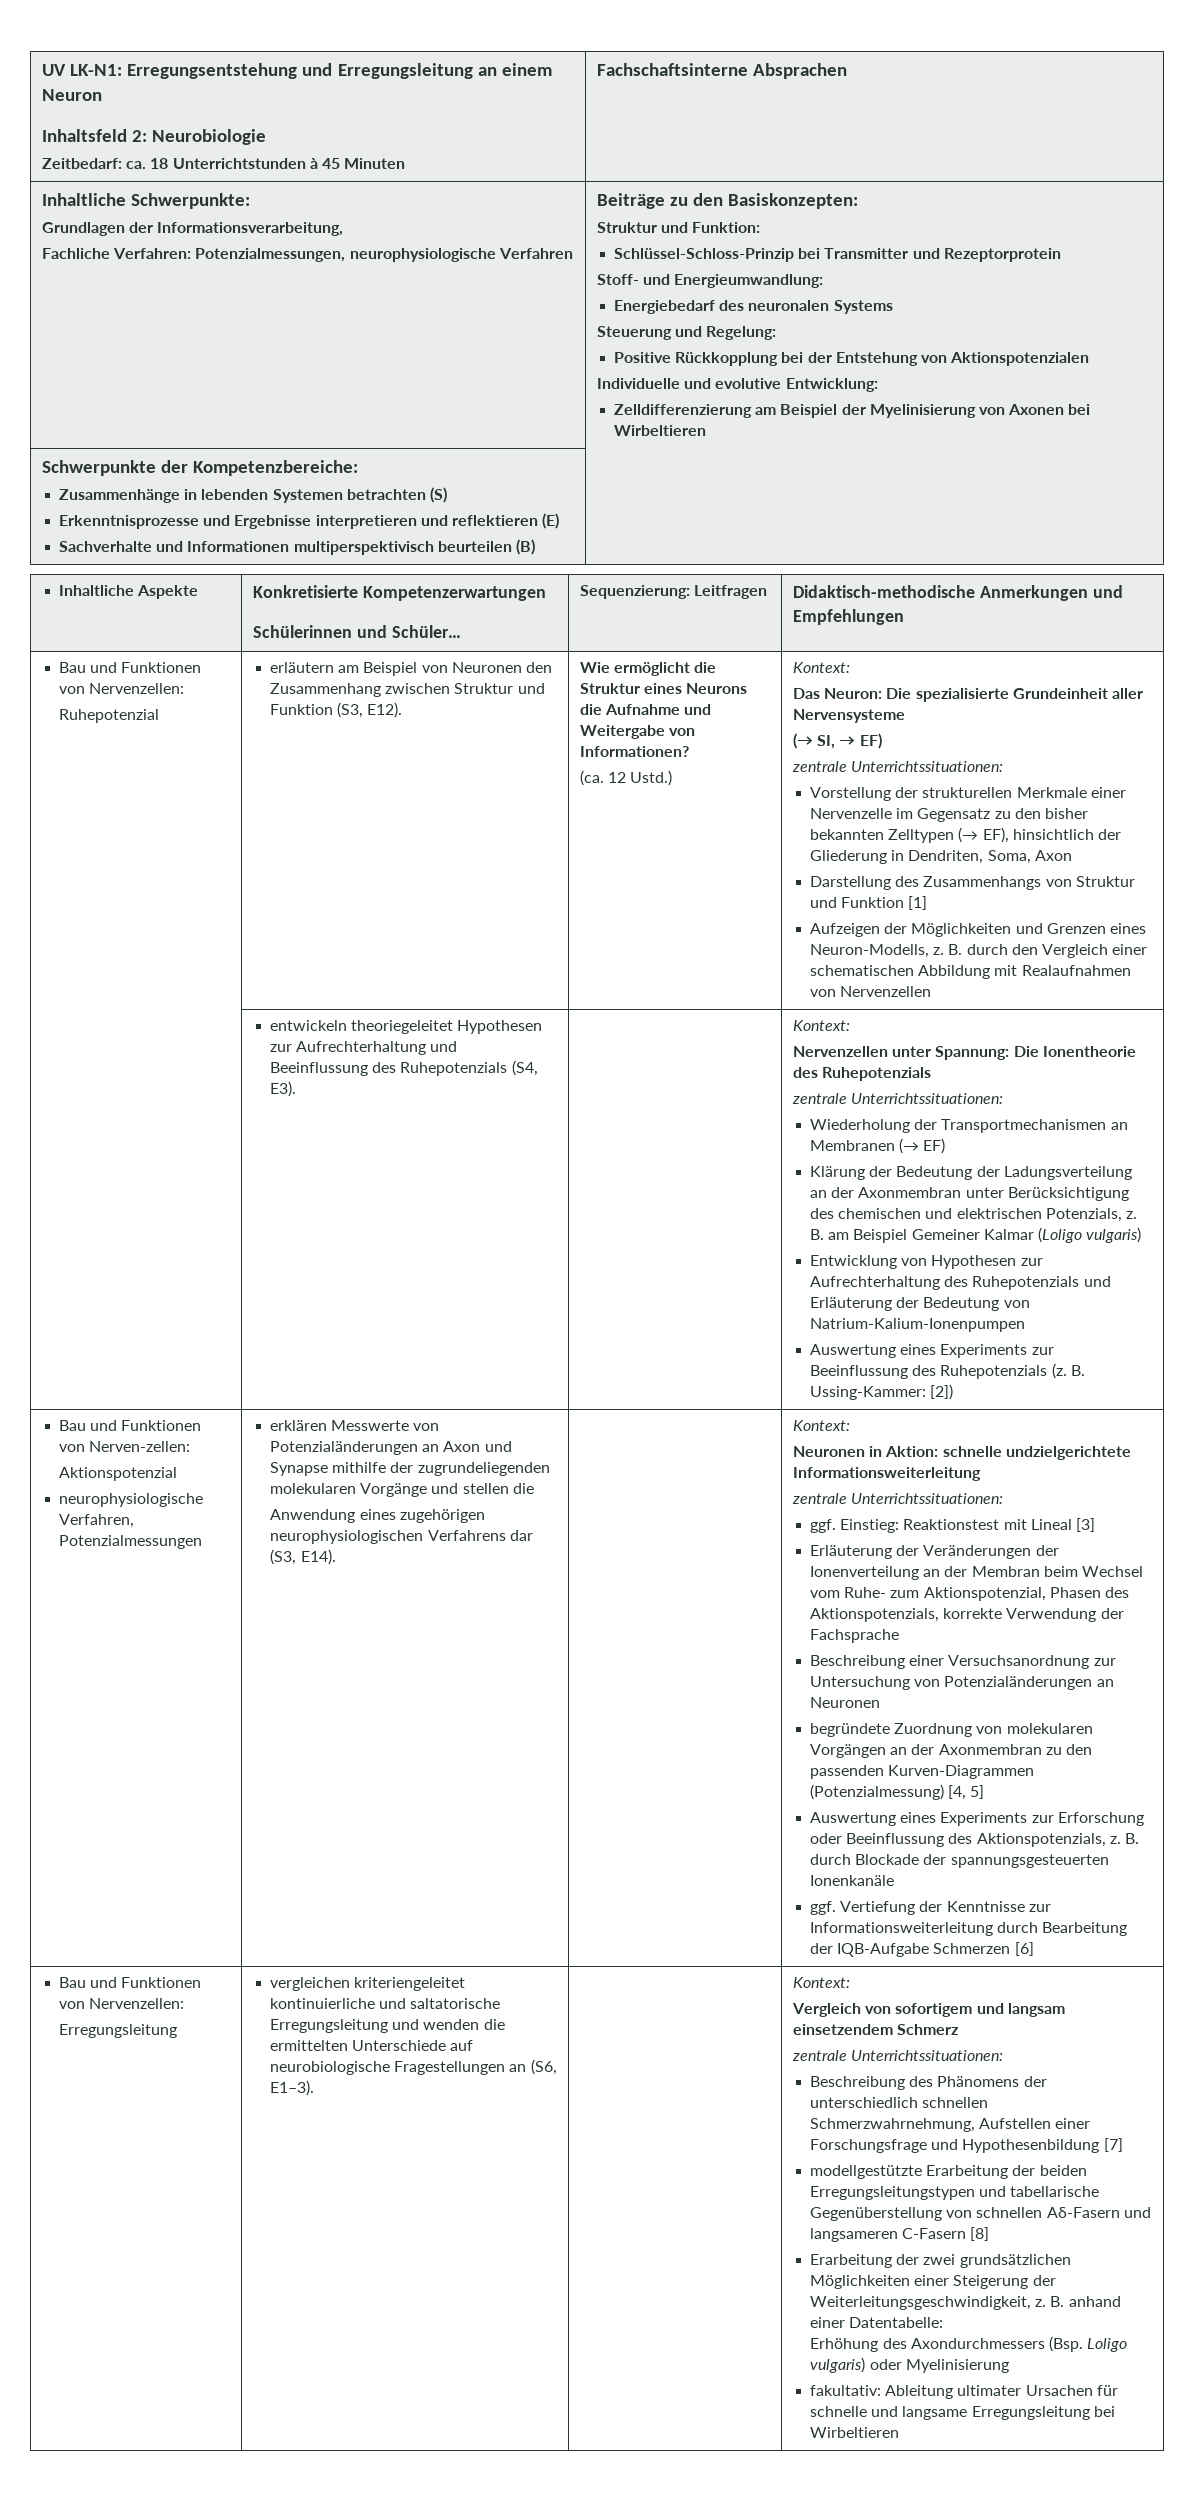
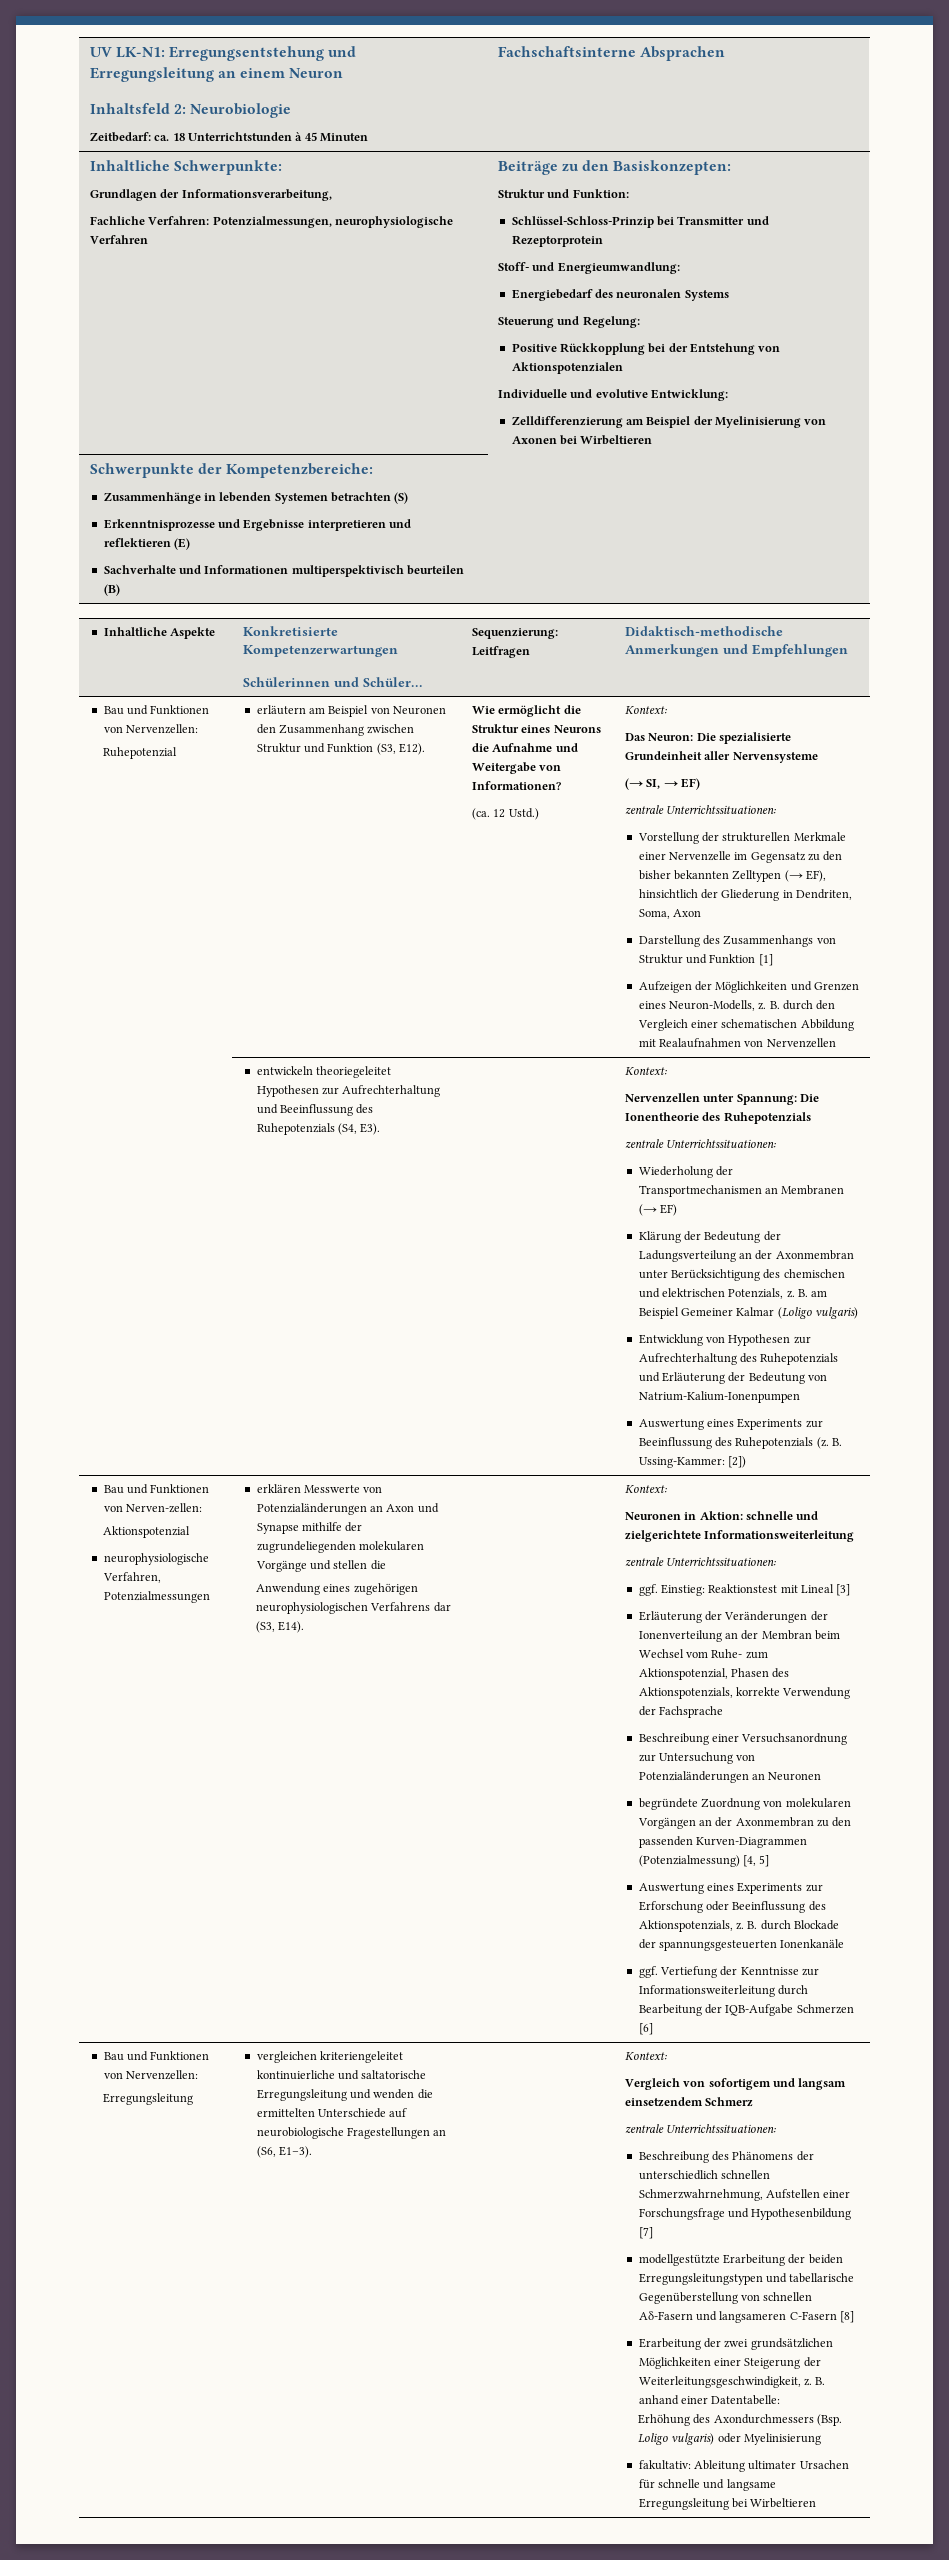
- Neuronen in Aktion: schnelle undzielgerichtete Informationsweiterleitung
+ Neuronen in Aktion: schnelle und zielgerichtete Informationsweiterleitung

